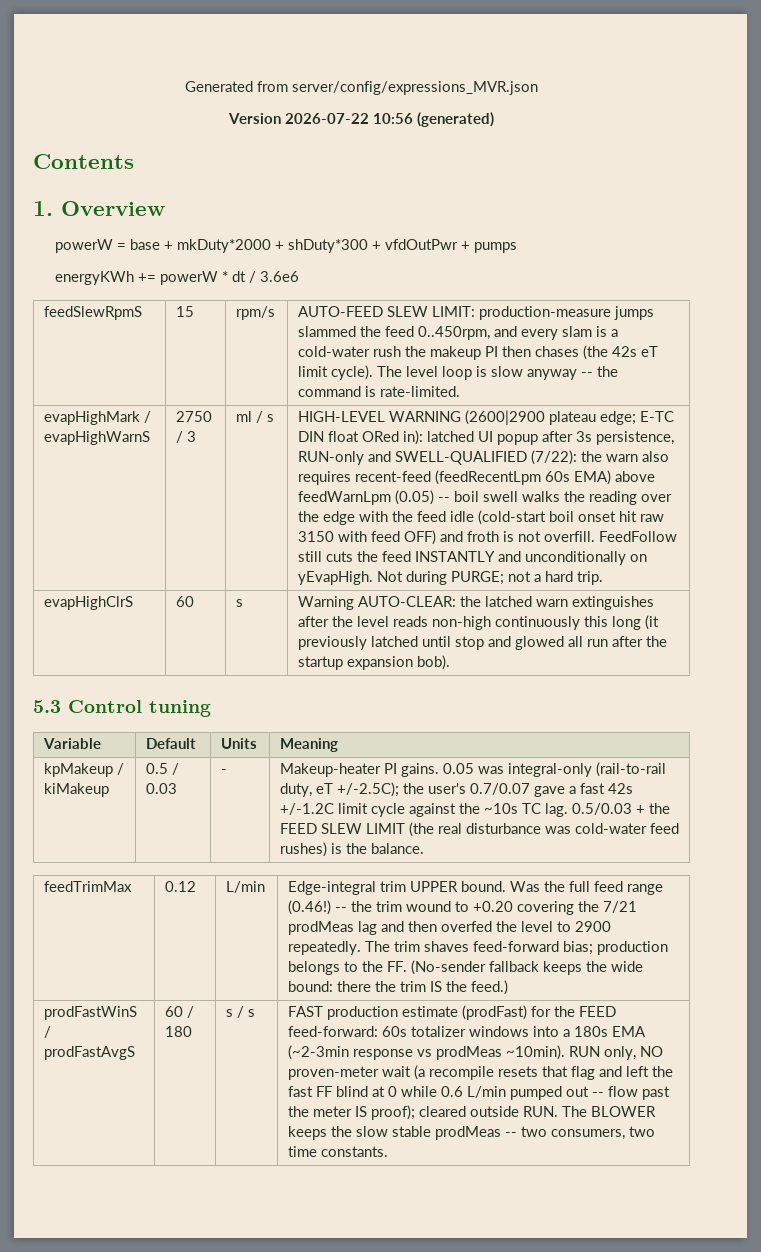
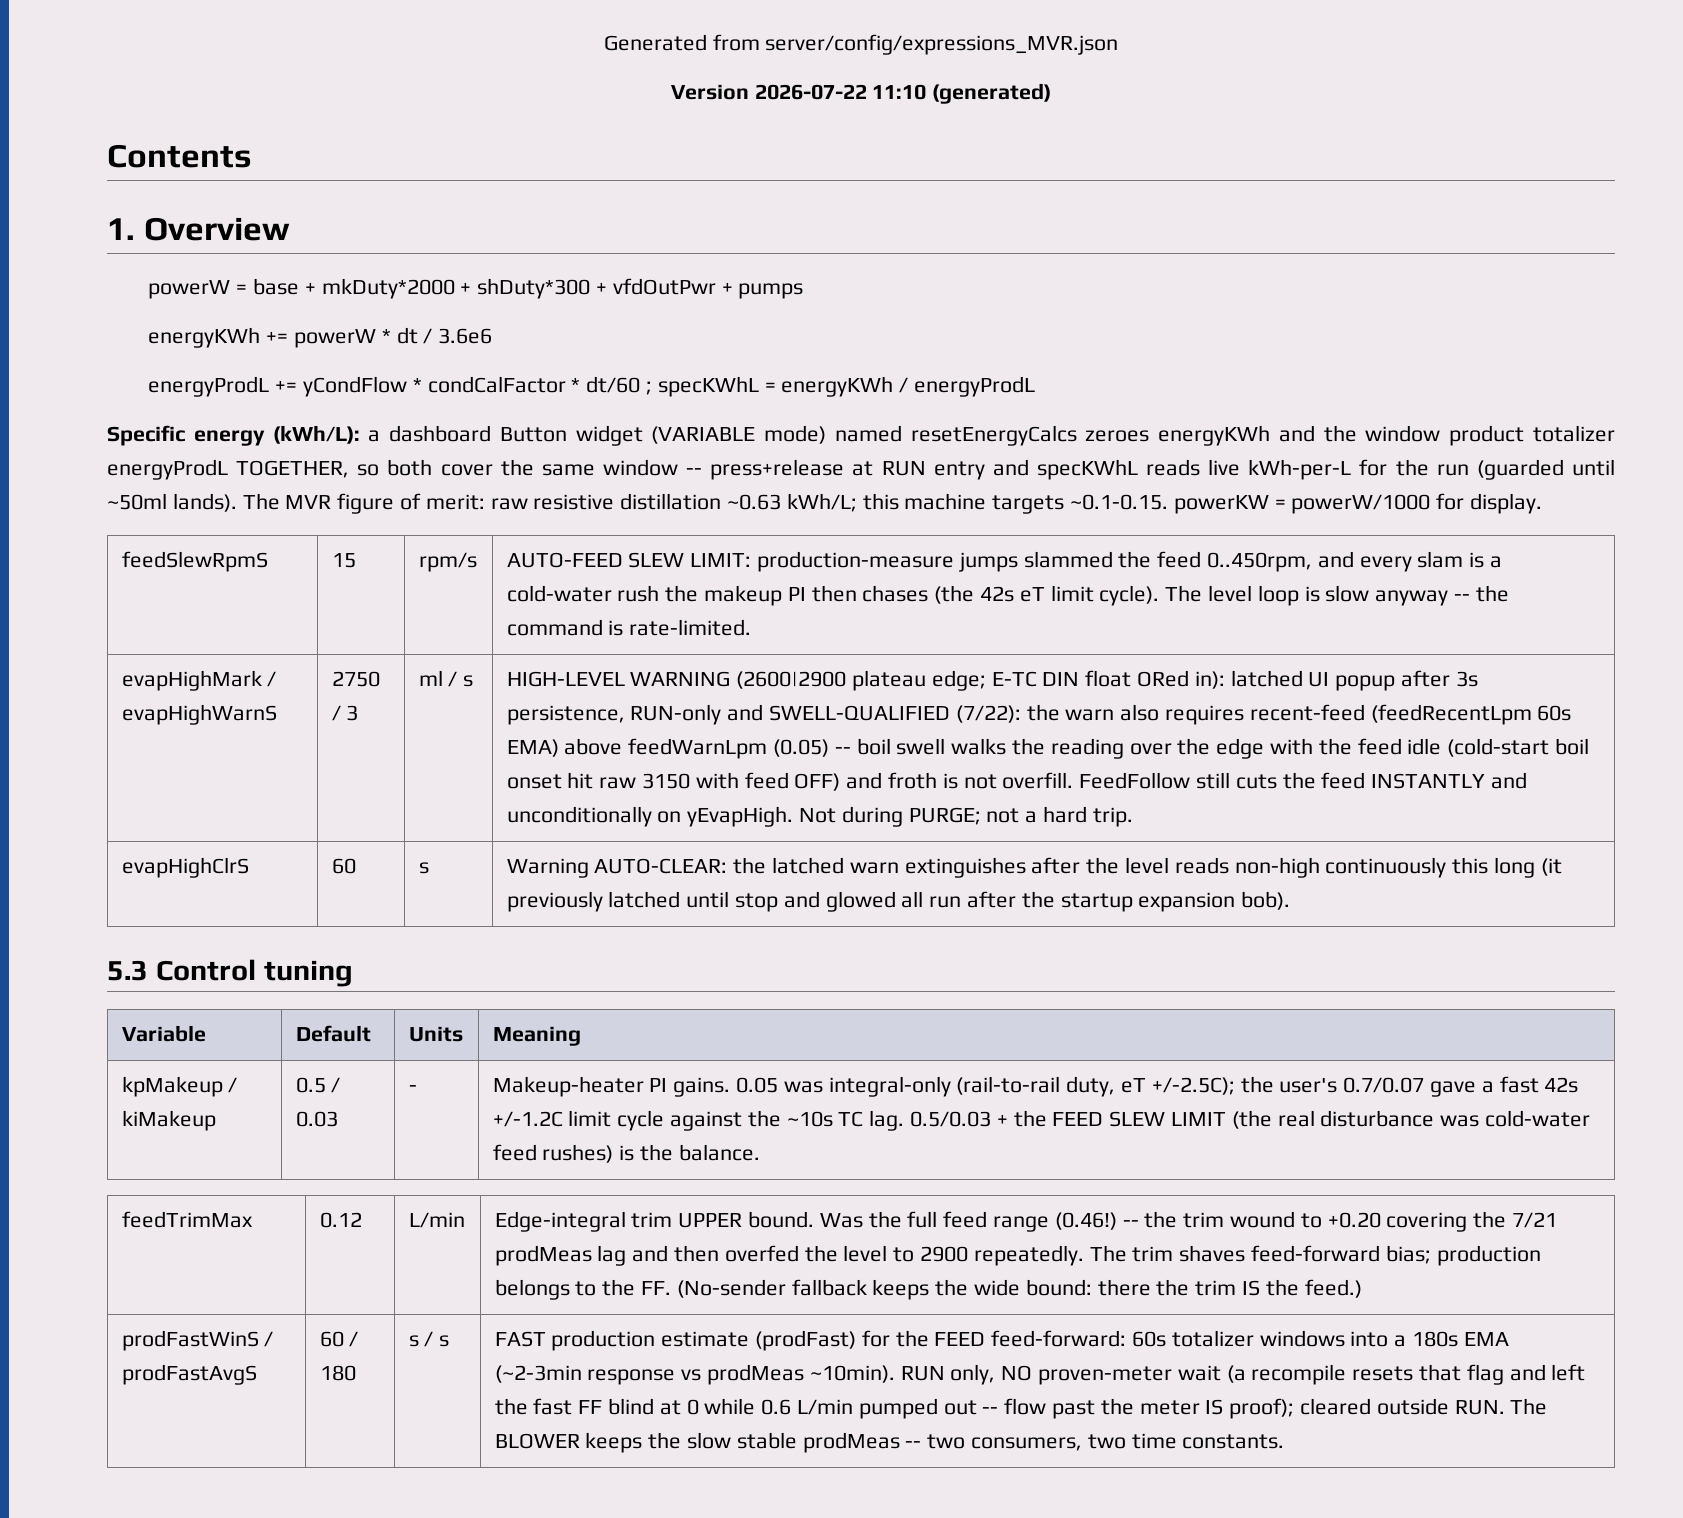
- Version 2026-07-22 10:56 (generated)
+ Version 2026-07-22 11:10 (generated)
+ energyProdL += yCondFlow * condCalFactor * dt/60 ; specKWhL = energyKWh / energyProdL
+ Specific energy (kWh/L): a dashboard Button widget (VARIABLE mode) named resetEnergyCalcs zeroes energyKWh and the window product totalizer energyProdL TOGETHER, so both cover the same window -- press+release at RUN entry and specKWhL reads live kWh-per-L for the run (guarded until ~50ml lands). The MVR figure of merit: raw resistive distillation ~0.63 kWh/L; this machine targets ~0.1-0.15. powerKW = powerW/1000 for display.

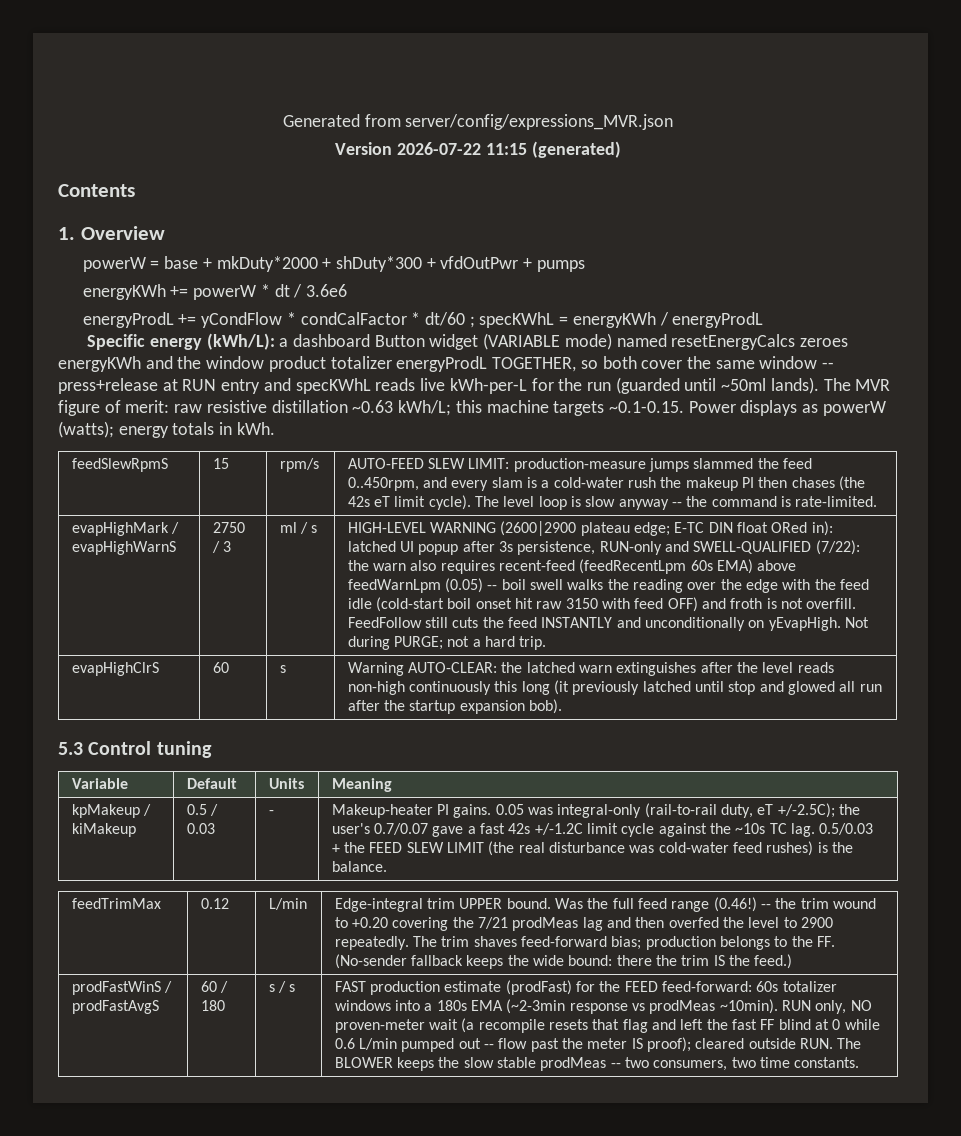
- Version 2026-07-22 11:10 (generated)
+ Version 2026-07-22 11:15 (generated)
- The MVR figure of merit: raw resistive distillation ~0.63 kWh/L; this machine targets ~0.1-0.15. powerKW = powerW/1000 for display.
+ The MVR figure of merit: raw resistive distillation ~0.63 kWh/L; this machine targets ~0.1-0.15. Power displays as powerW (watts); energy totals in kWh.

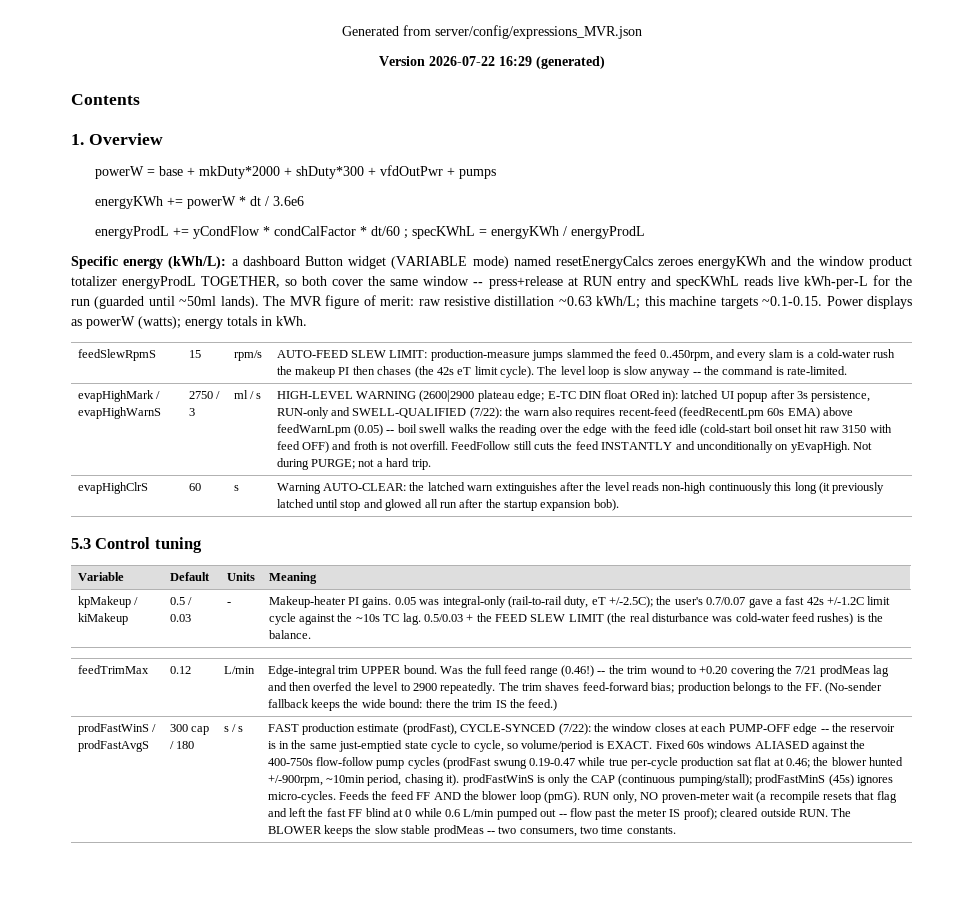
- Version 2026-07-22 11:15 (generated)
+ Version 2026-07-22 16:29 (generated)
- 60 / 180
+ 300 cap / 180
- FAST production estimate (prodFast) for the FEED feed-forward: 60s totalizer windows into a 180s EMA (~2-3min response vs prodMeas ~10min).
+ FAST production estimate (prodFast), CYCLE-SYNCED (7/22): the window closes at each PUMP-OFF edge -- the reservoir is in the same just-emptied state cycle to cycle, so volume/period is EXACT. Fixed 60s windows ALIASED against the 400-750s flow-follow pump cycles (prodFast swung 0.19-0.47 while true per-cycle production sat flat at 0.46; the blower hunted +/-900rpm, ~10min period, chasing it). prodFastWinS is only the CAP (continuous pumping/stall); prodFastMinS (45s) ignores micro-cycles. Feeds the feed FF AND the blower loop (pmG).

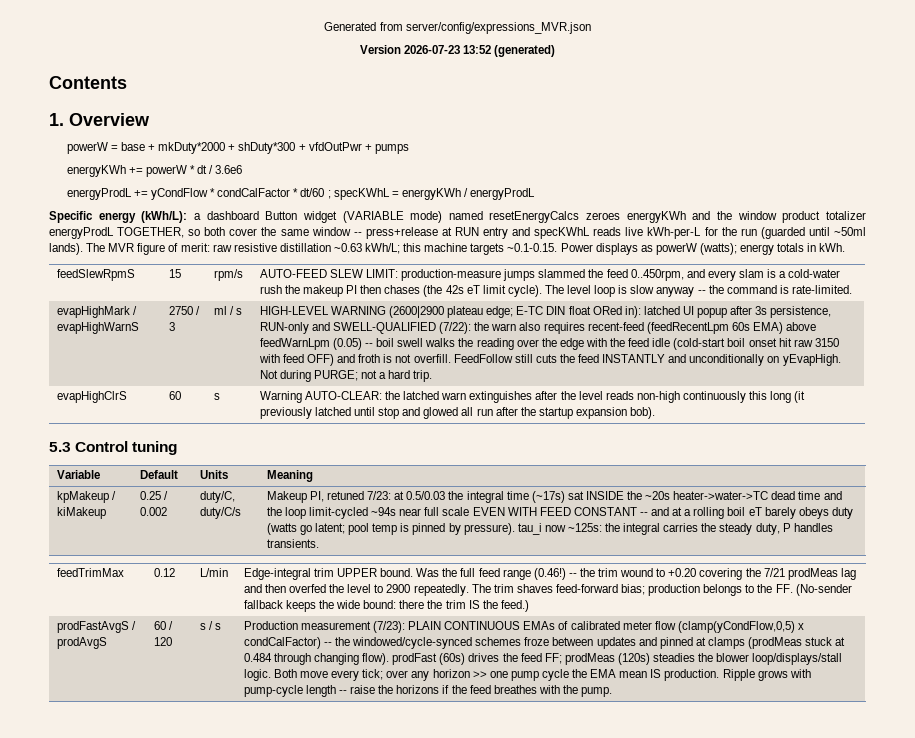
- Version 2026-07-22 16:29 (generated)
+ Version 2026-07-23 13:52 (generated)
- 0.5 / 0.03 | - | Makeup-heater PI gains. 0.05 was integral-only (rail-to-rail duty, eT +/-2.5C); the user's 0.7/0.07 gave a fast 42s +/-1.2C limit cycle against the ~10s TC lag. 0.5/0.03 + the FEED SLEW LIMIT (the real disturbance was cold-water feed rushes) is the balance.
+ 0.25 / 0.002 | duty/C, duty/C/s | Makeup PI, retuned 7/23: at 0.5/0.03 the integral time (~17s) sat INSIDE the ~20s heater->water->TC dead time and the loop limit-cycled ~94s near full scale EVEN WITH FEED CONSTANT -- and at a rolling boil eT barely obeys duty (watts go latent; pool temp is pinned by pressure). tau_i now ~125s: the integral carries the steady duty, P handles transients.
- prodFastWinS / prodFastAvgS | 300 cap / 180 | s / s | FAST production estimate (prodFast), CYCLE-SYNCED (7/22): the window closes at each PUMP-OFF edge -- the reservoir is in the same just-emptied state cycle to cycle, so volume/period is EXACT. Fixed 60s windows ALIASED against the 400-750s flow-follow pump cycles (prodFast swung 0.19-0.47 while true per-cycle production sat flat at 0.46; the blower hunted +/-900rpm, ~10min period, chasing it). prodFastWinS is only the CAP (continuous pumping/stall); prodFastMinS (45s) ignores micro-cycles. Feeds the feed FF AND the blower loop (pmG). RUN only, NO proven-meter wait (a recompile resets that flag and left the fast FF blind at 0 while 0.6 L/min pumped out -- flow past the meter IS proof); cleared outside RUN. The BLOWER keeps the slow stable prodMeas -- two consumers, two time constants.
+ prodFastAvgS / prodAvgS | 60 / 120 | s / s | Production measurement (7/23): PLAIN CONTINUOUS EMAs of calibrated meter flow (clamp(yCondFlow,0,5) x condCalFactor) -- the windowed/cycle-synced schemes froze between updates and pinned at clamps (prodMeas stuck at 0.484 through changing flow). prodFast (60s) drives the feed FF; prodMeas (120s) steadies the blower loop/displays/stall logic. Both move every tick; over any horizon >> one pump cycle the EMA mean IS production. Ripple grows with pump-cycle length -- raise the horizons if the feed breathes with the pump.

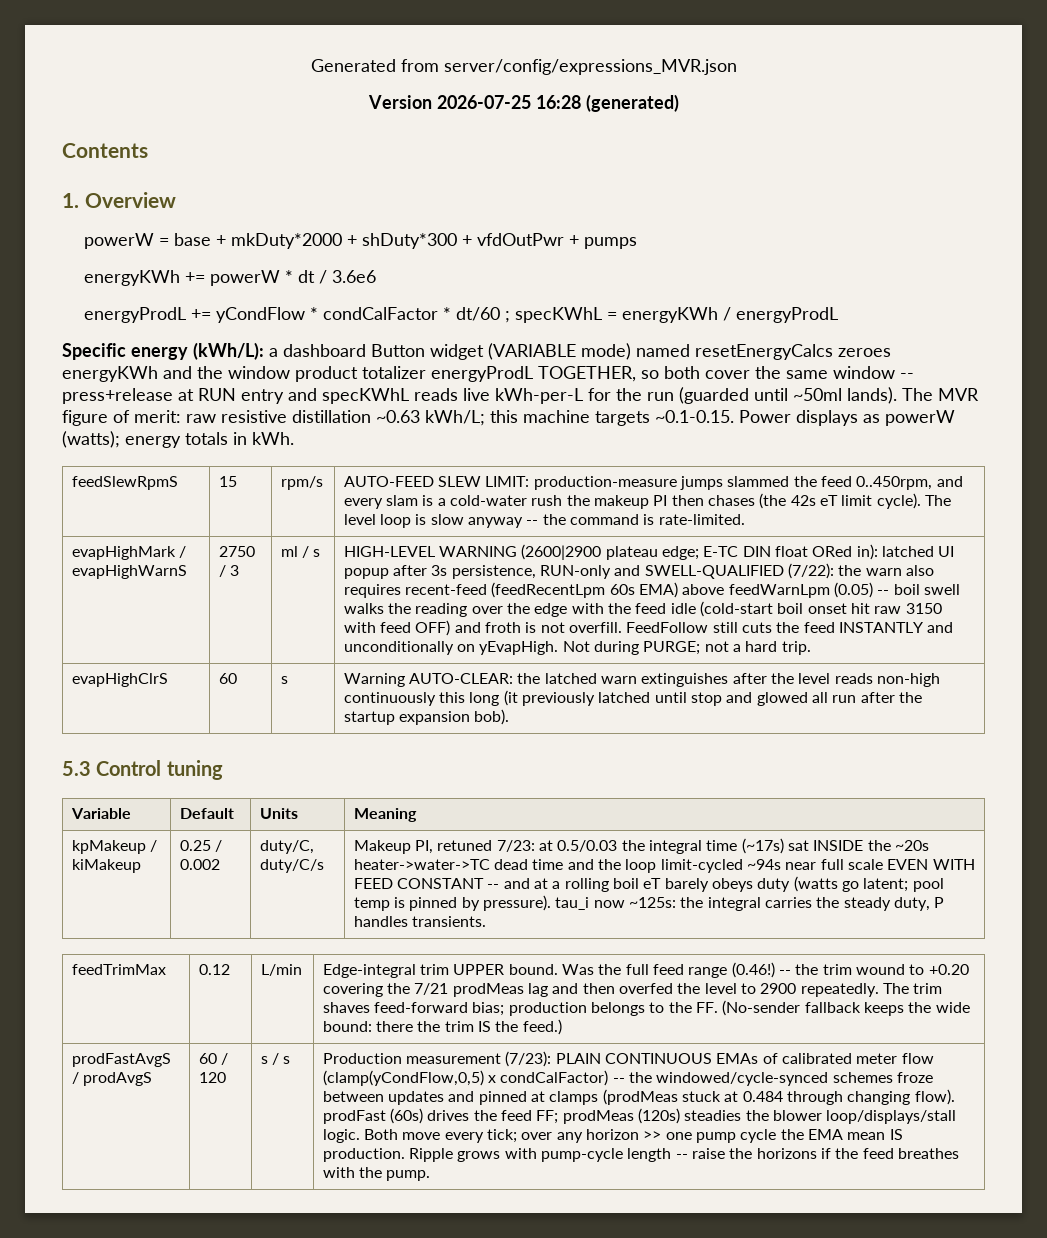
- Version 2026-07-23 13:52 (generated)
+ Version 2026-07-25 16:28 (generated)

